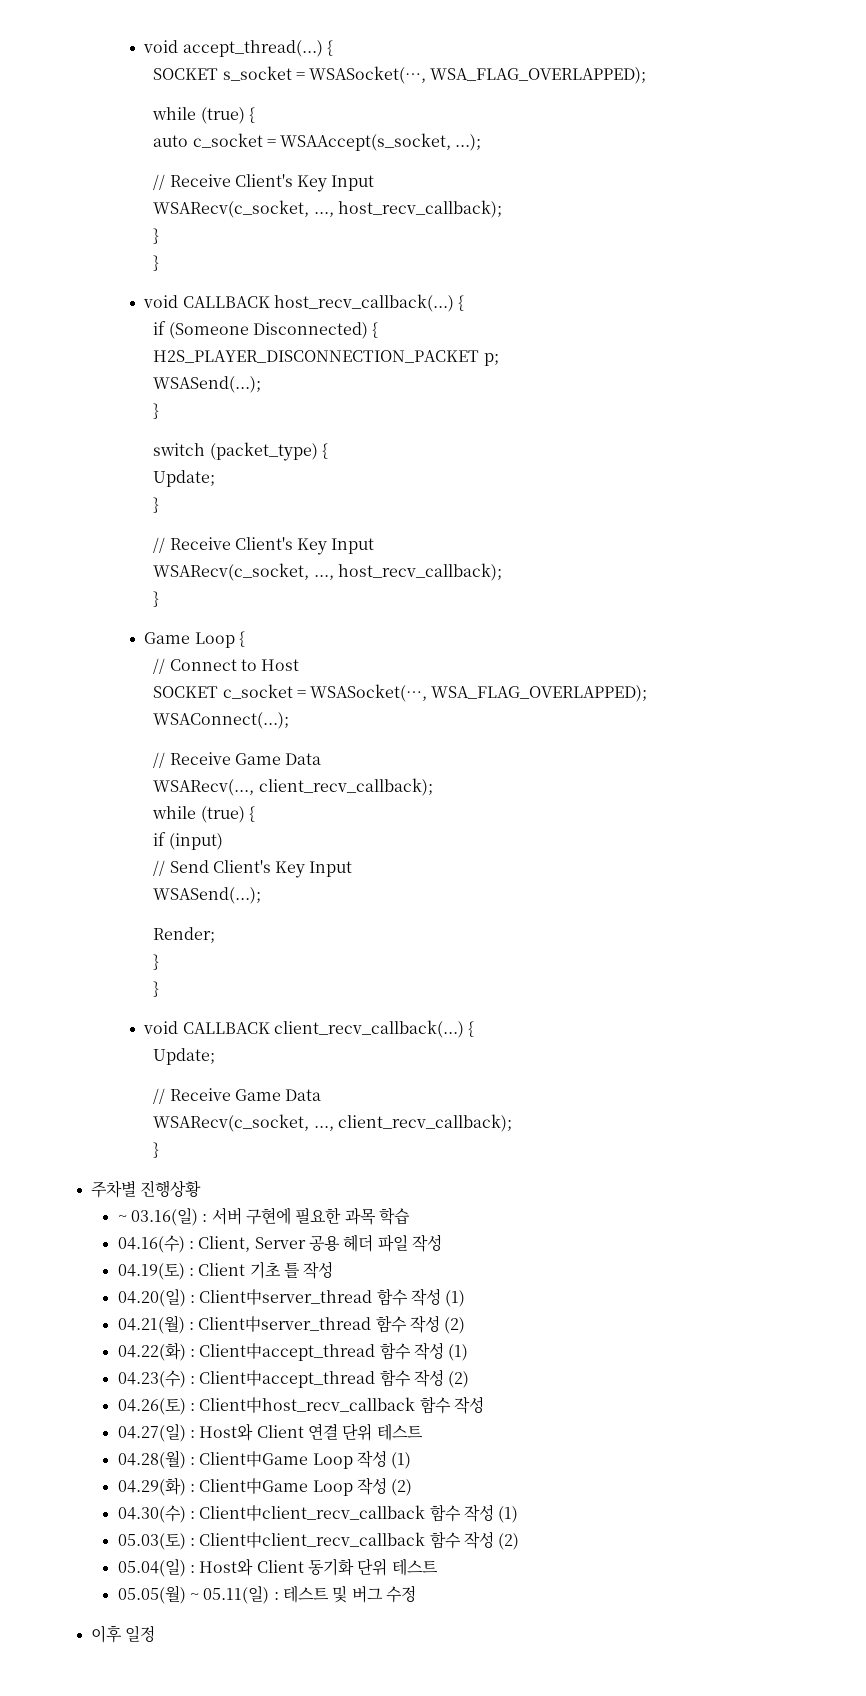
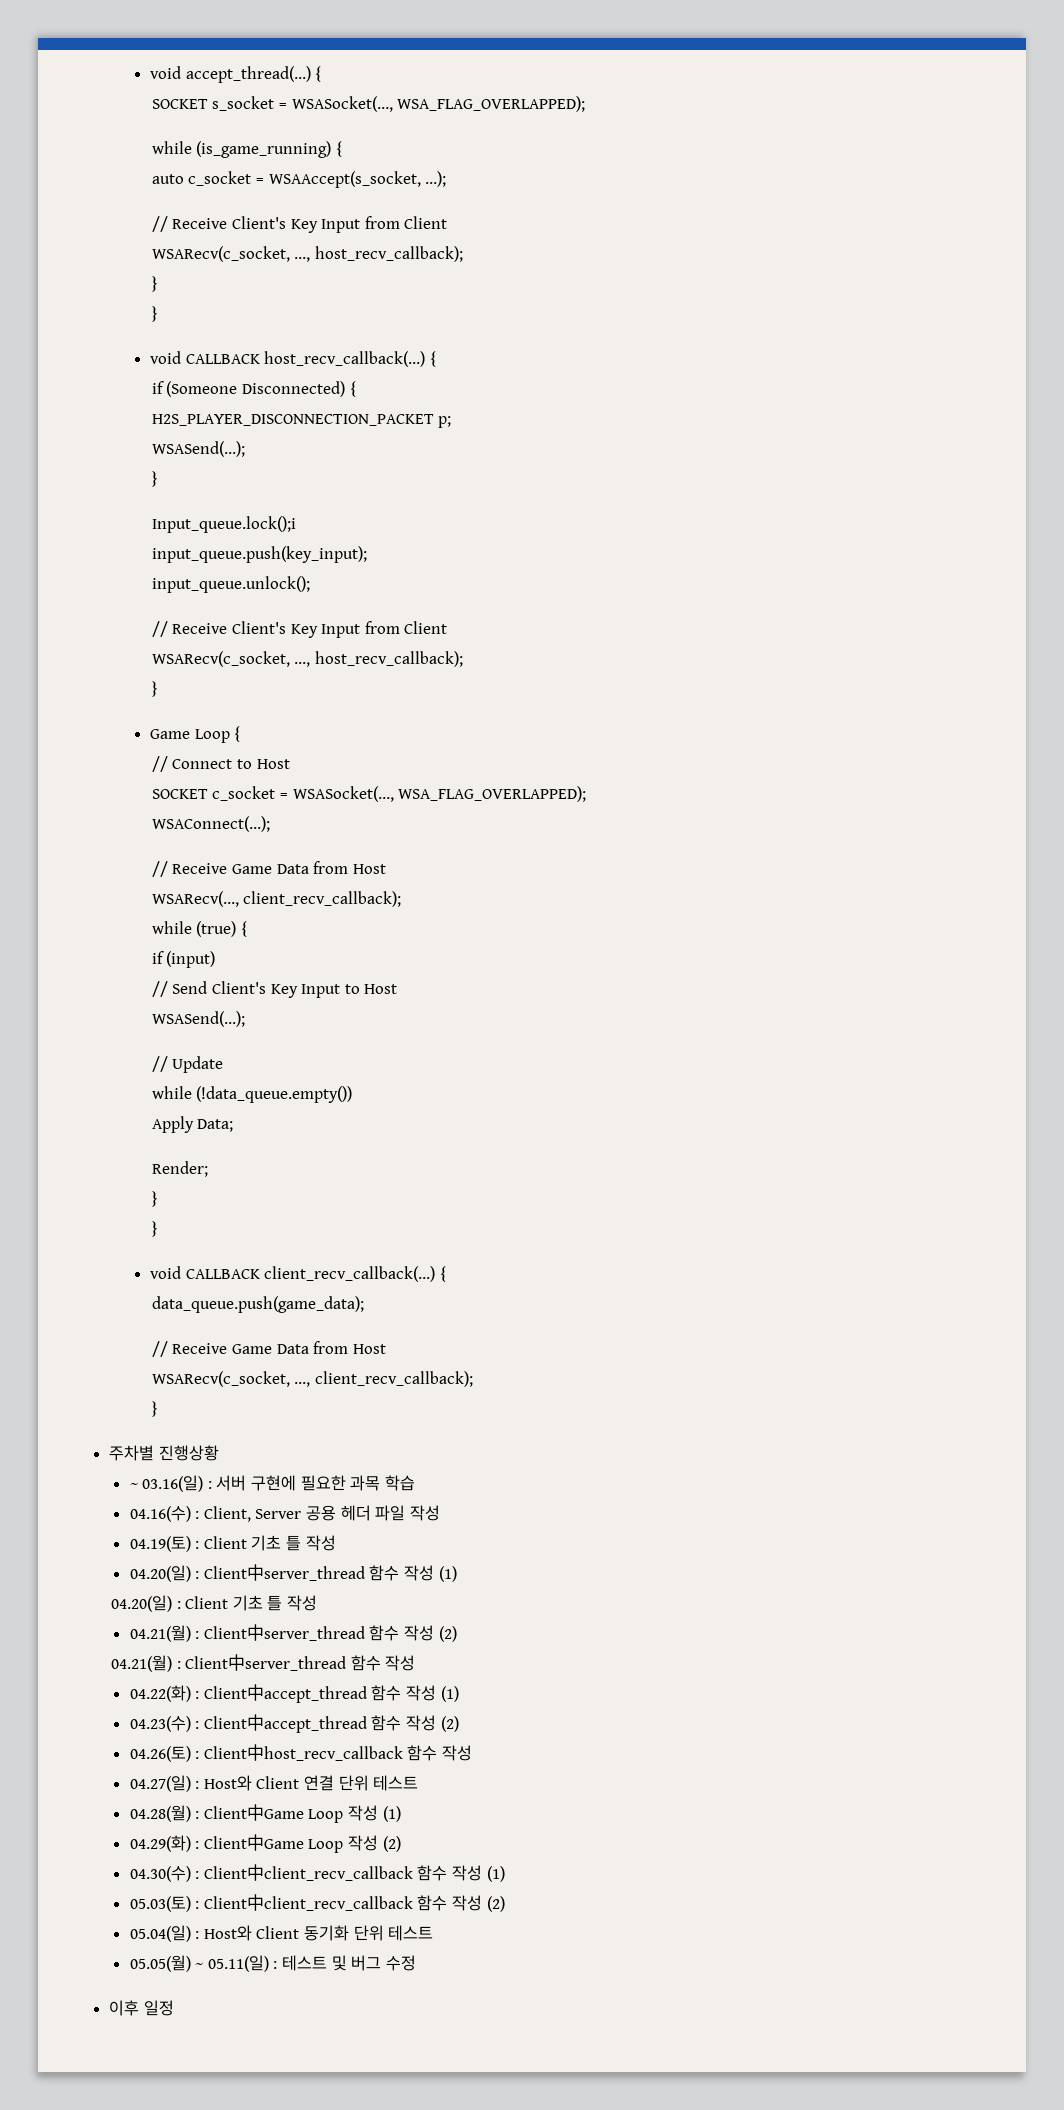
  SOCKET s_socket = WSASocket(…, WSA_FLAG_OVERLAPPED);
- while (true) {
+ while (is_game_running) {
  auto c_socket = WSAAccept(s_socket, ...);
- // Receive Client's Key Input
+ // Receive Client's Key Input from Client
- switch (packet_type) {
- Update;
- }
- // Receive Client's Key Input
+ Input_queue.lock();i
+ input_queue.push(key_input);
+ input_queue.unlock();
+ // Receive Client's Key Input from Client
  WSAConnect(...);
- // Receive Game Data
+ // Receive Game Data from Host
- // Send Client's Key Input
+ // Send Client's Key Input to Host
  WSASend(...);
+ // Update
+ while (!data_queue.empty())
+ Apply Data;
  void CALLBACK client_recv_callback(...) {
- Update;
- // Receive Game Data
+ data_queue.push(game_data);
+ // Receive Game Data from Host
+ 04.20(일) : Client 기초 틀 작성
  04.21(월) : Client中server_thread 함수 작성 (2)
+ 04.21(월) : Client中server_thread 함수 작성

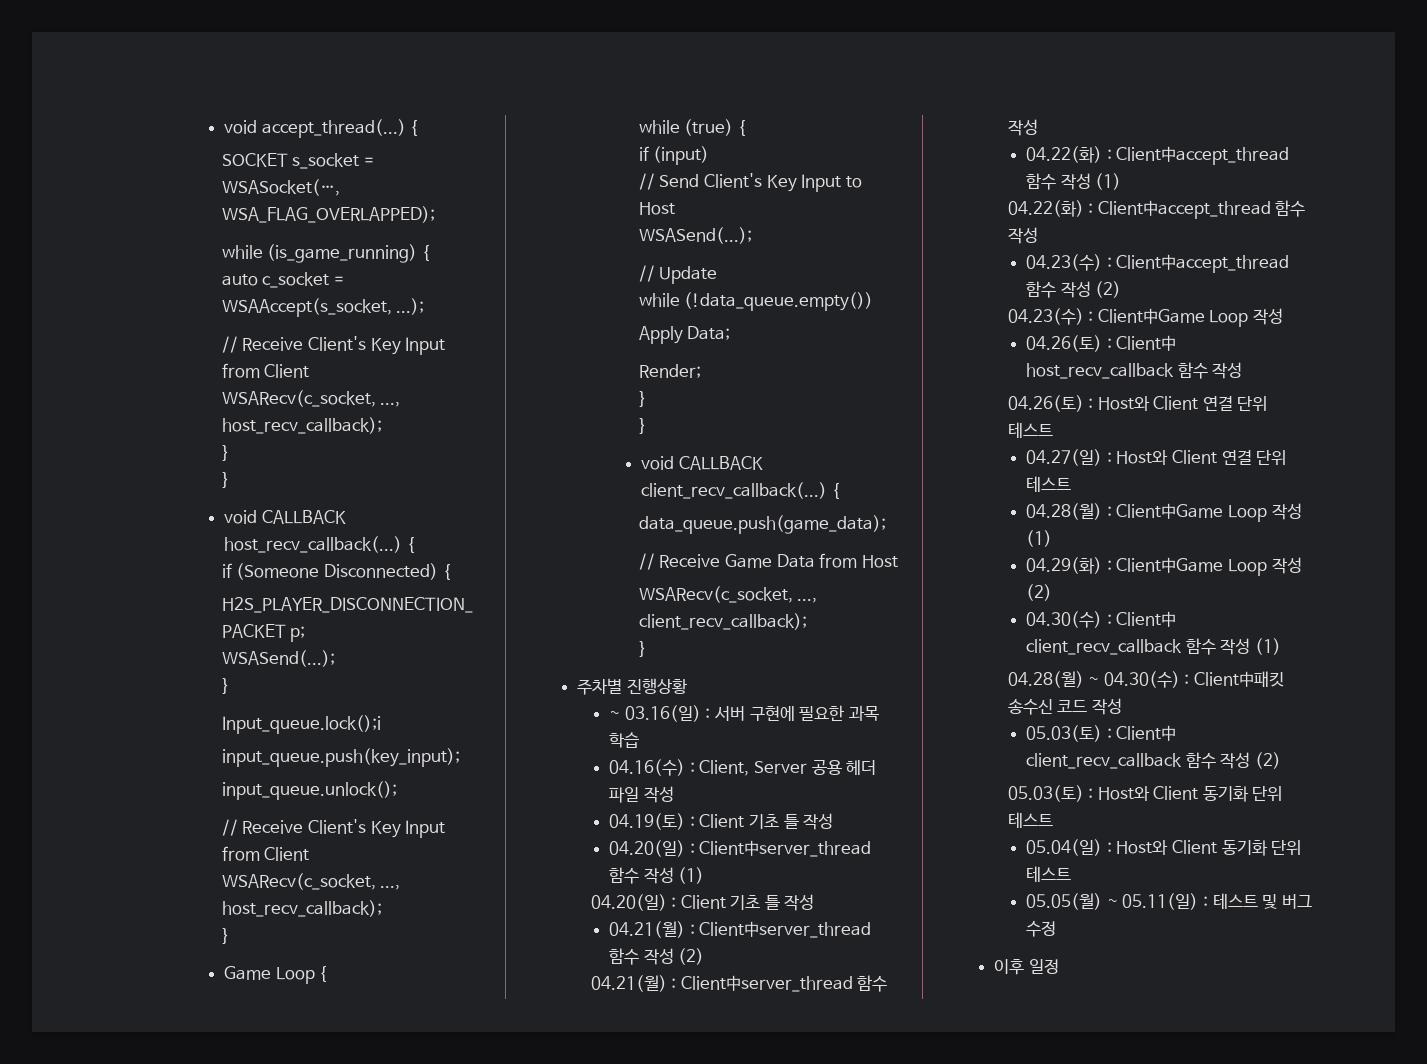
- // Connect to Host
- SOCKET c_socket = WSASocket(…, WSA_FLAG_OVERLAPPED);
- WSAConnect(...);
- // Receive Game Data from Host
- WSARecv(..., client_recv_callback);
  04.22(화) : Client中accept_thread 함수 작성 (1)
+ 04.22(화) : Client中accept_thread 함수 작성
+ 04.23(수) : Client中Game Loop 작성
+ 04.26(토) : Host와 Client 연결 단위 테스트
+ 04.28(월) ~ 04.30(수) : Client中패킷 송수신 코드 작성
+ 05.03(토) : Host와 Client 동기화 단위 테스트

